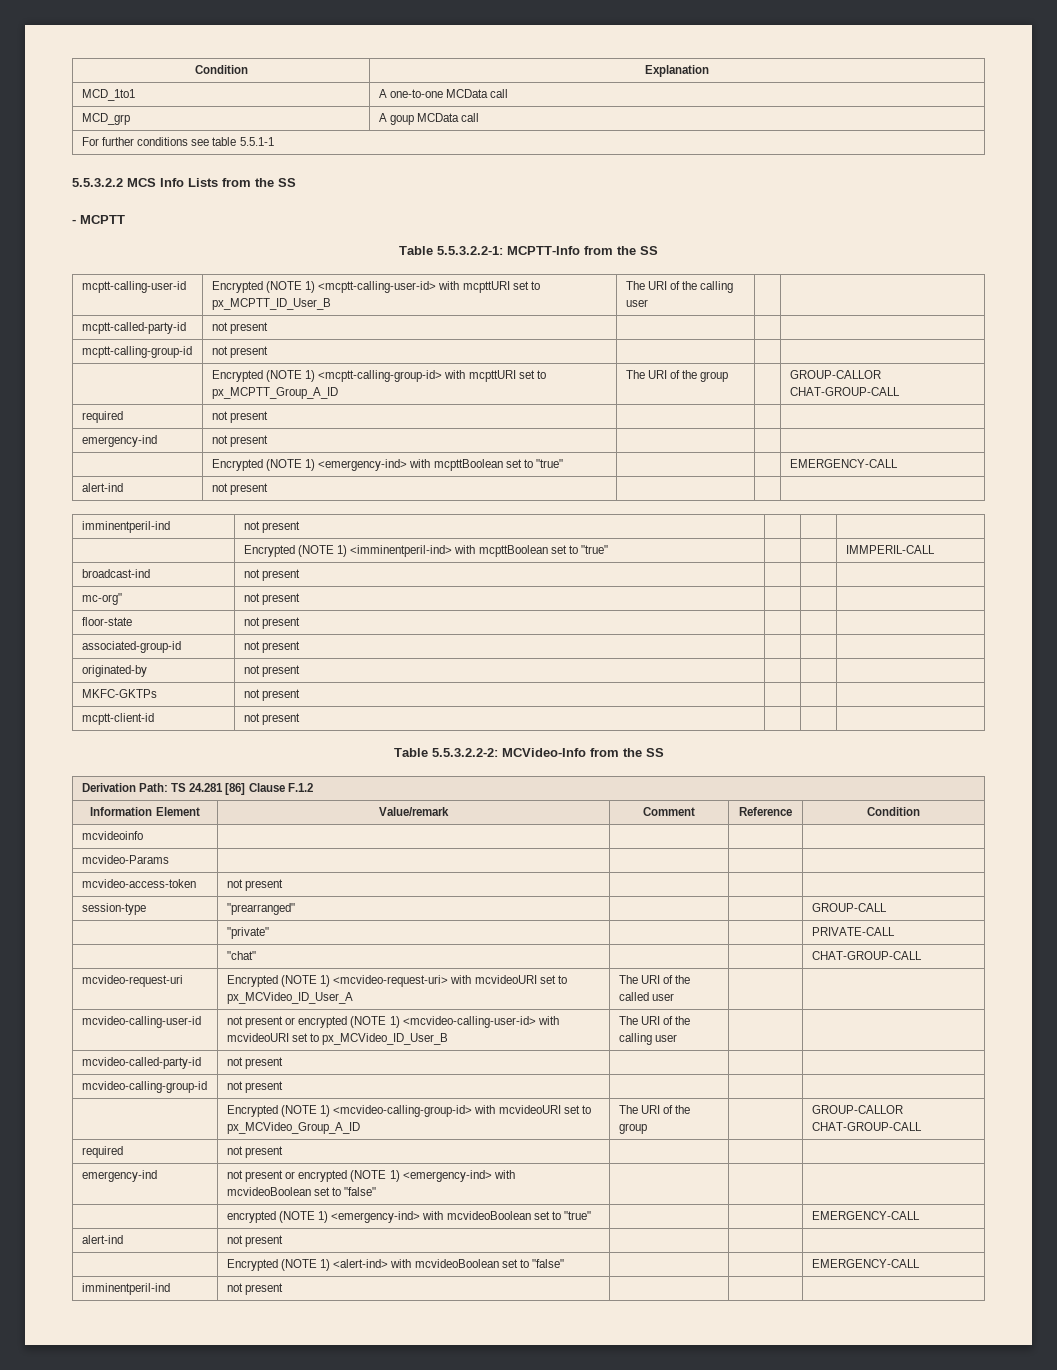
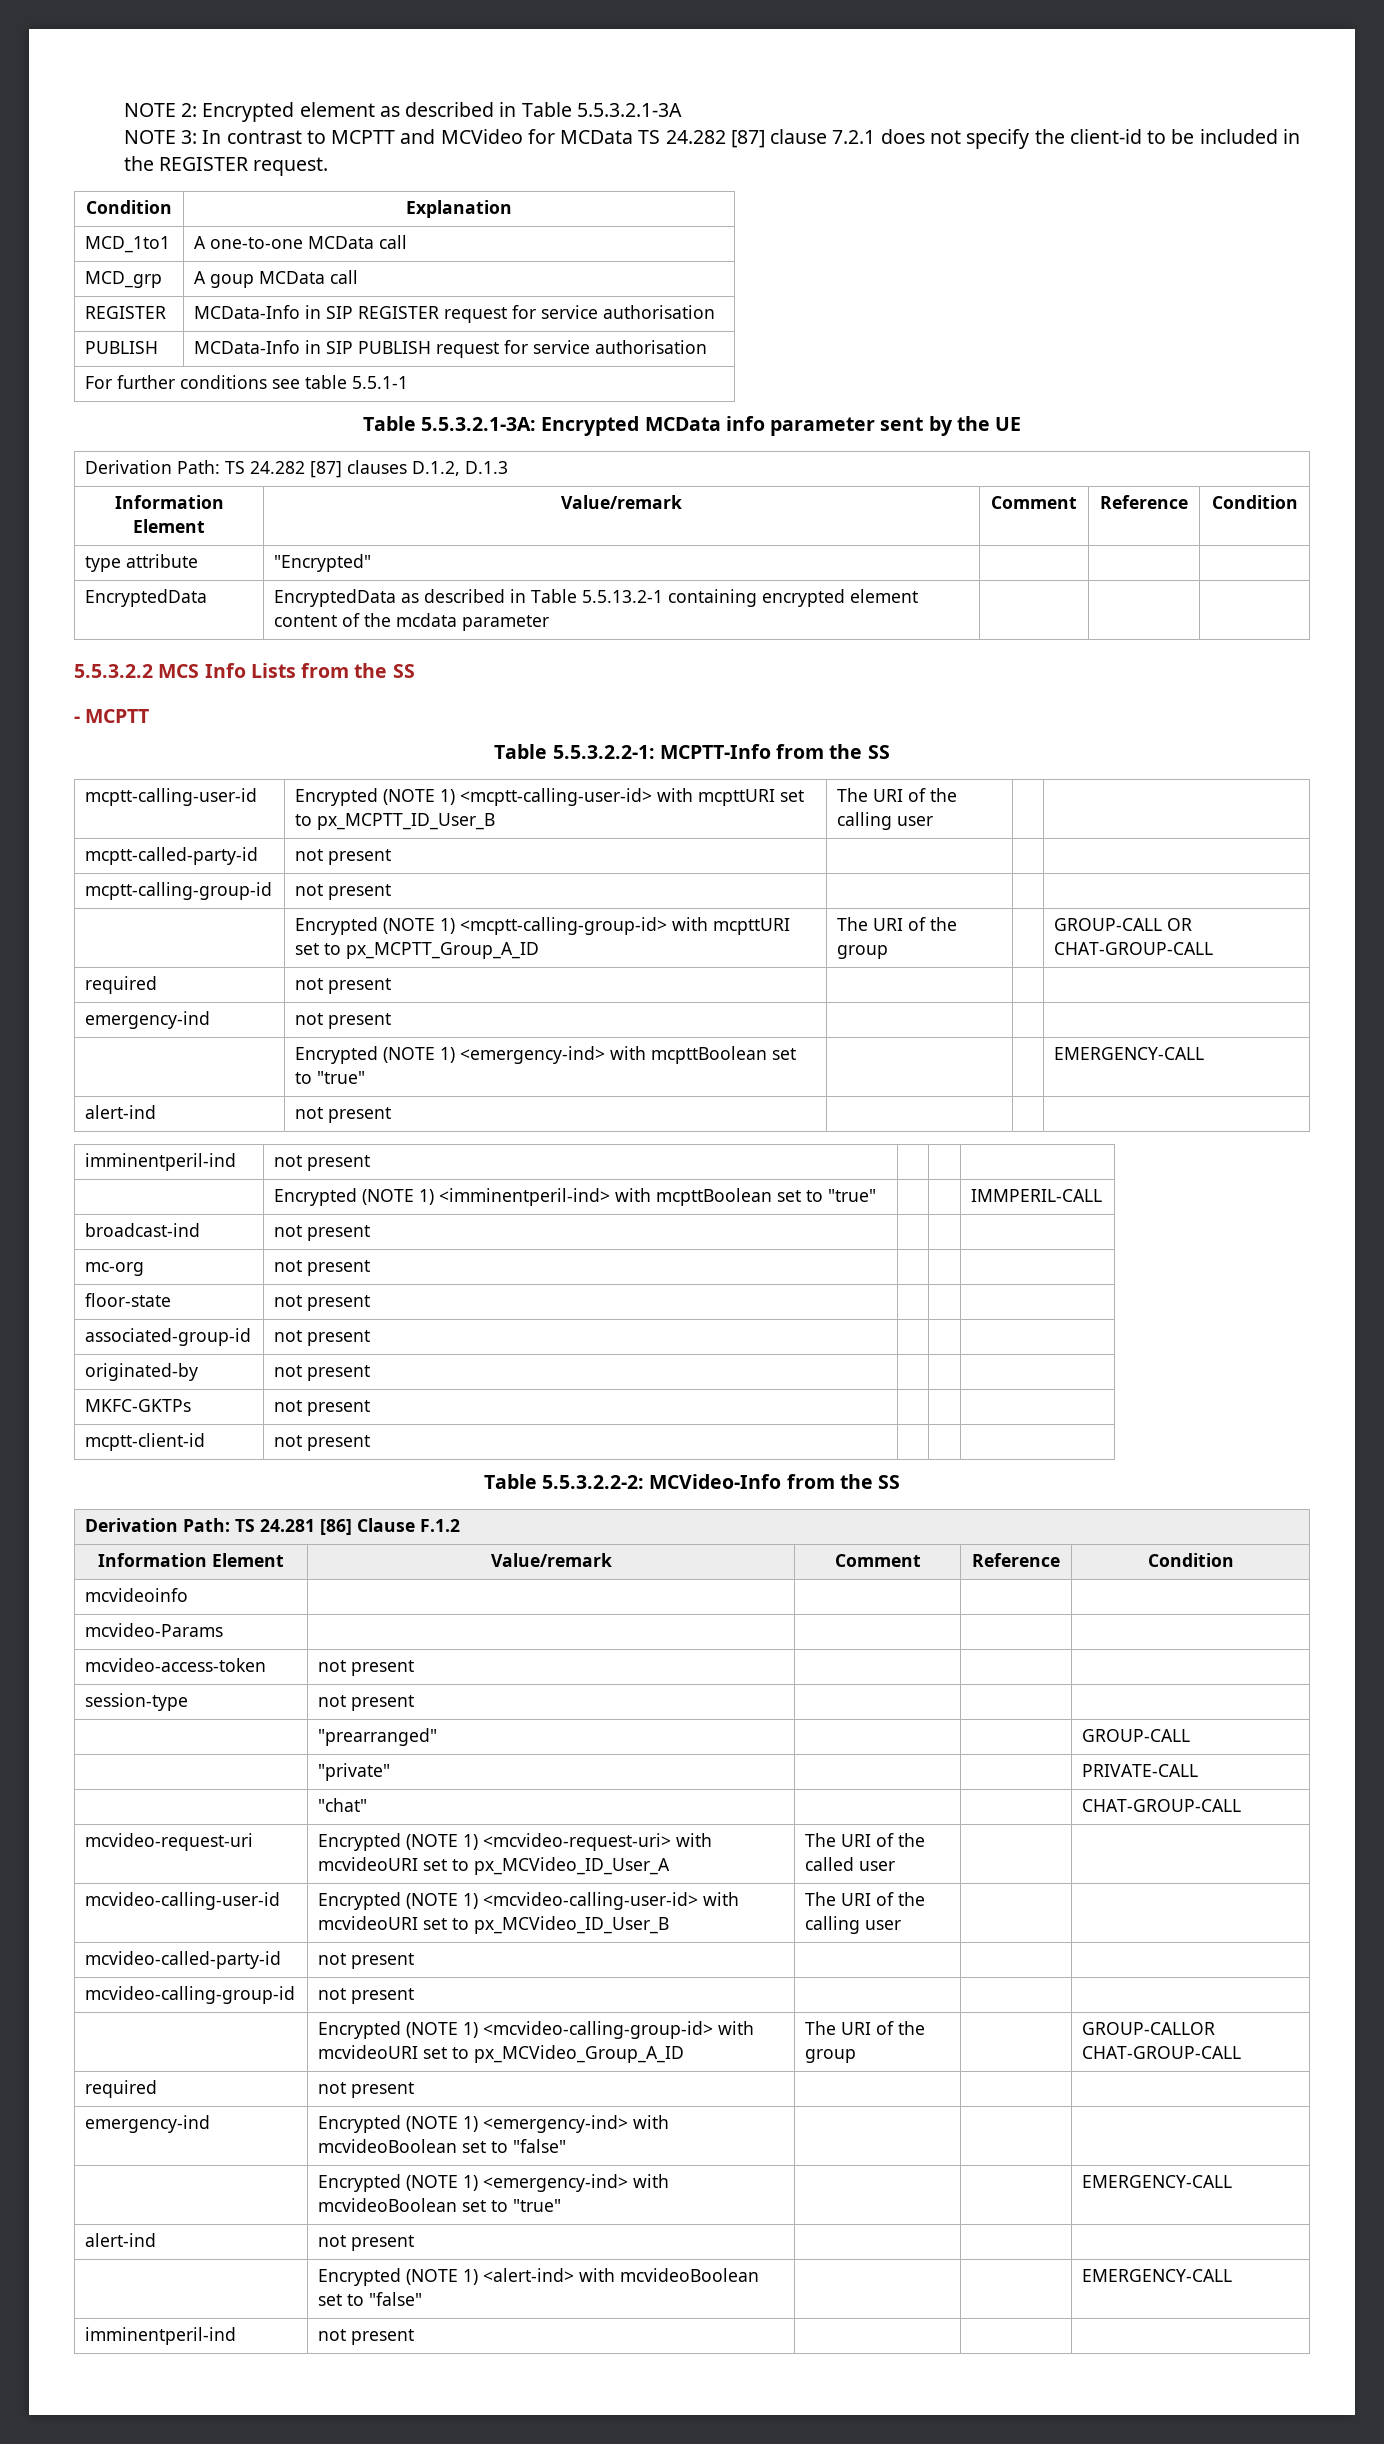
+ NOTE 2: Encrypted element as described in Table 5.5.3.2.1-3A
+ NOTE 3: In contrast to MCPTT and MCVideo for MCData TS 24.282 [87] clause 7.2.1 does not specify the client-id to be included in the REGISTER request.
+ REGISTER | MCData-Info in SIP REGISTER request for service authorisation
+ PUBLISH | MCData-Info in SIP PUBLISH request for service authorisation
+ Table 5.5.3.2.1-3A: Encrypted MCData info parameter sent by the UE
+ Derivation Path: TS 24.282 [87] clauses D.1.2, D.1.3
+ Information Element | Value/remark | Comment | Reference | Condition
+ type attribute | "Encrypted" | | |
+ EncryptedData | EncryptedData as described in Table 5.5.13.2-1 containing encrypted element content of the mcdata parameter | | |
- | Encrypted (NOTE 1) <mcptt-calling-group-id> with mcpttURI set to px_MCPTT_Group_A_ID | The URI of the group | | GROUP-CALLOR CHAT-GROUP-CALL
+ | Encrypted (NOTE 1) <mcptt-calling-group-id> with mcpttURI set to px_MCPTT_Group_A_ID | The URI of the group | | GROUP-CALL OR CHAT-GROUP-CALL
- mc-org" | not present | | |
+ mc-org | not present | | |
- session-type | "prearranged" | | | GROUP-CALL
+ session-type | not present | | |
+ | "prearranged" | | | GROUP-CALL
- mcvideo-calling-user-id | not present or encrypted (NOTE 1) <mcvideo-calling-user-id> with mcvideoURI set to px_MCVideo_ID_User_B | The URI of the calling user | |
+ mcvideo-calling-user-id | Encrypted (NOTE 1) <mcvideo-calling-user-id> with mcvideoURI set to px_MCVideo_ID_User_B | The URI of the calling user | |
- emergency-ind | not present or encrypted (NOTE 1) <emergency-ind> with mcvideoBoolean set to "false" | | |
+ emergency-ind | Encrypted (NOTE 1) <emergency-ind> with mcvideoBoolean set to "false" | | |
- | encrypted (NOTE 1) <emergency-ind> with mcvideoBoolean set to "true" | | | EMERGENCY-CALL
+ | Encrypted (NOTE 1) <emergency-ind> with mcvideoBoolean set to "true" | | | EMERGENCY-CALL

